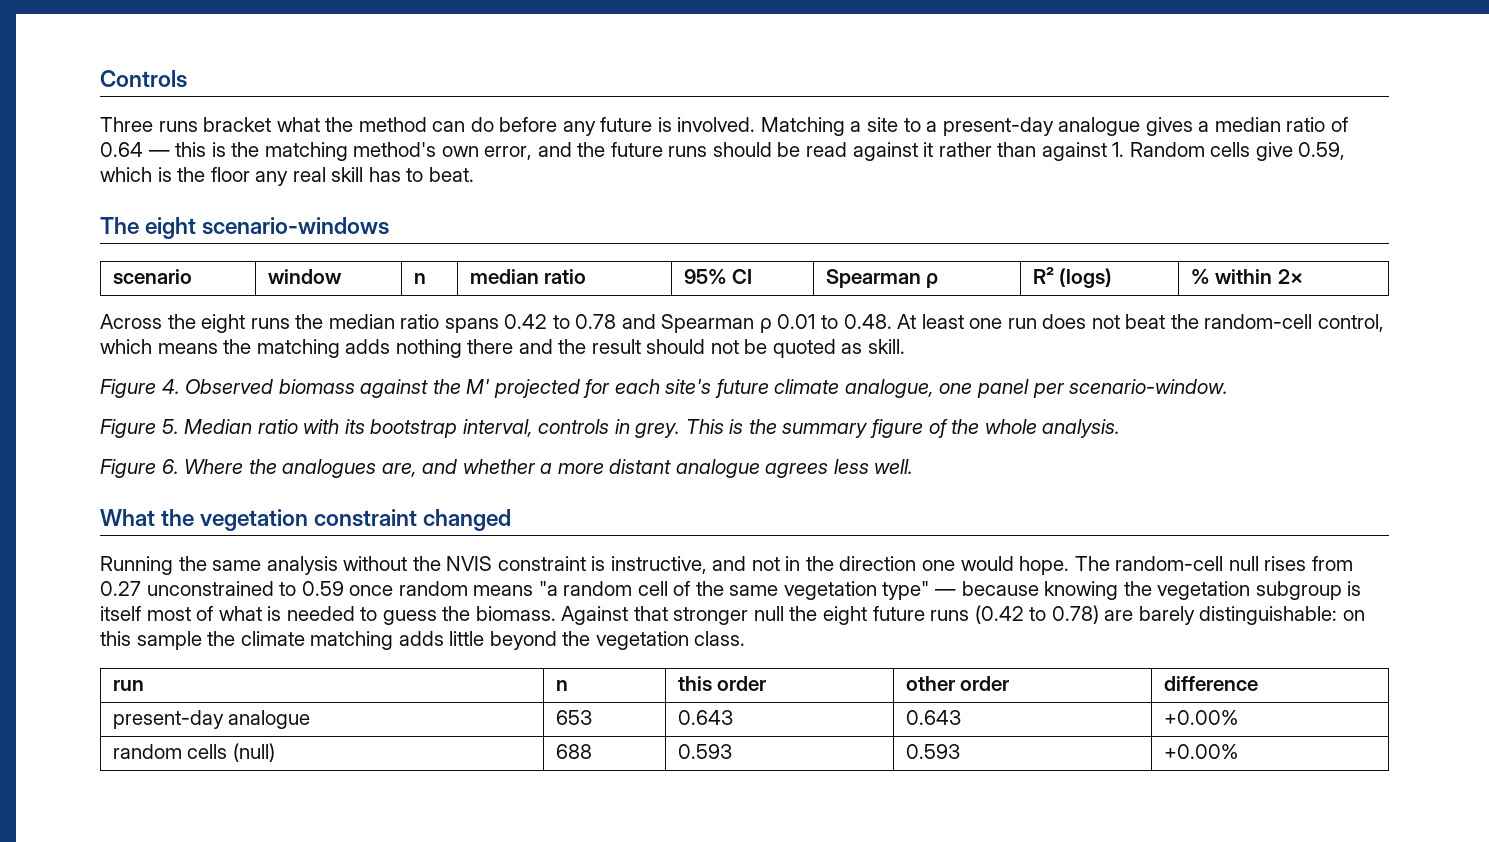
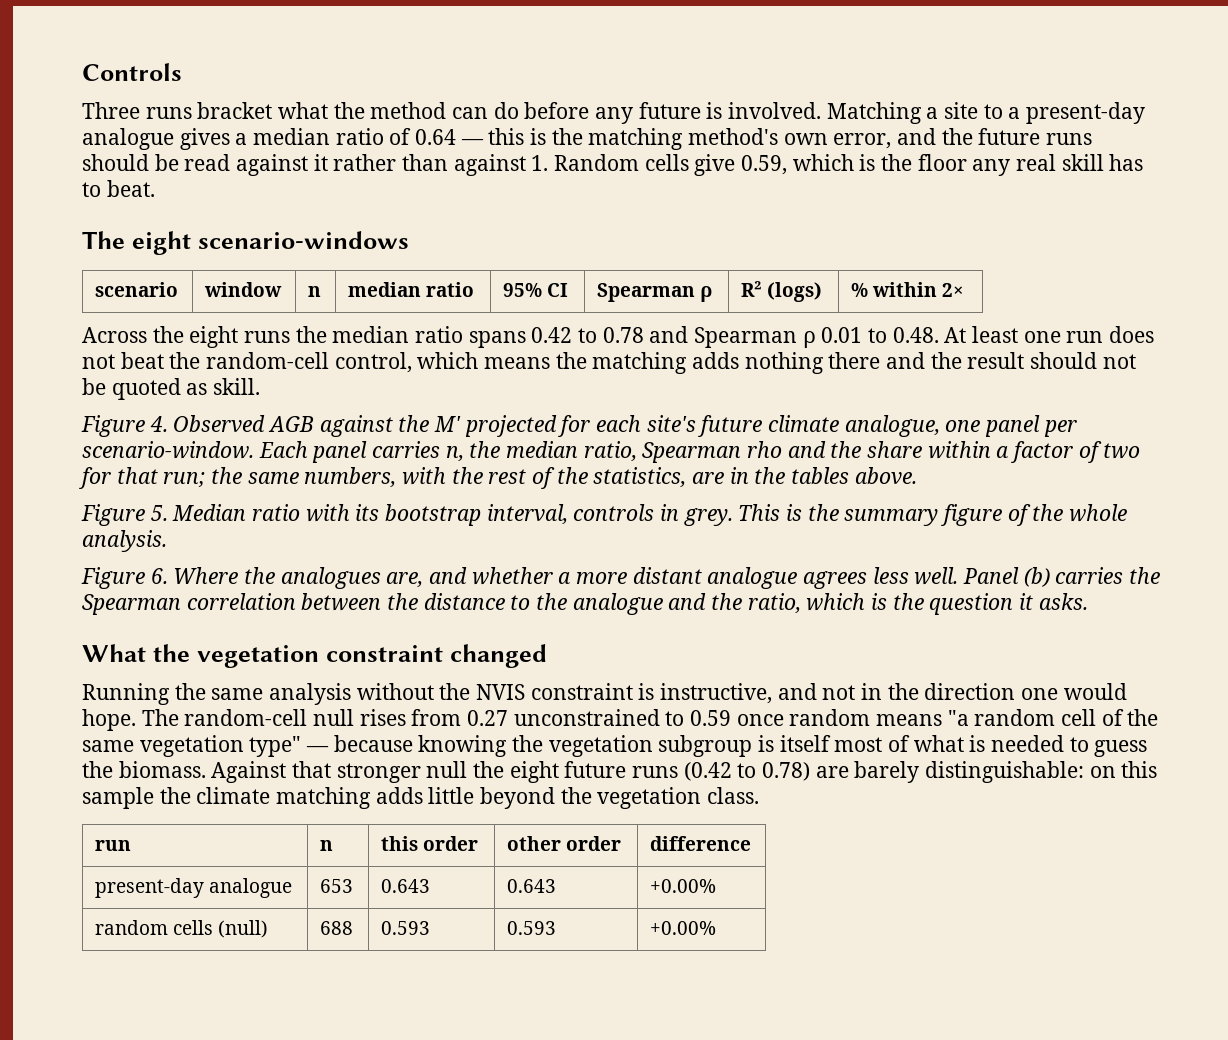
- Figure 4. Observed biomass against the M' projected for each site's future climate analogue, one panel per scenario-window.
+ Figure 4. Observed AGB against the M' projected for each site's future climate analogue, one panel per scenario-window. Each panel carries n, the median ratio, Spearman rho and the share within a factor of two for that run; the same numbers, with the rest of the statistics, are in the tables above.
+ Panel (b) carries the Spearman correlation between the distance to the analogue and the ratio, which is the question it asks.

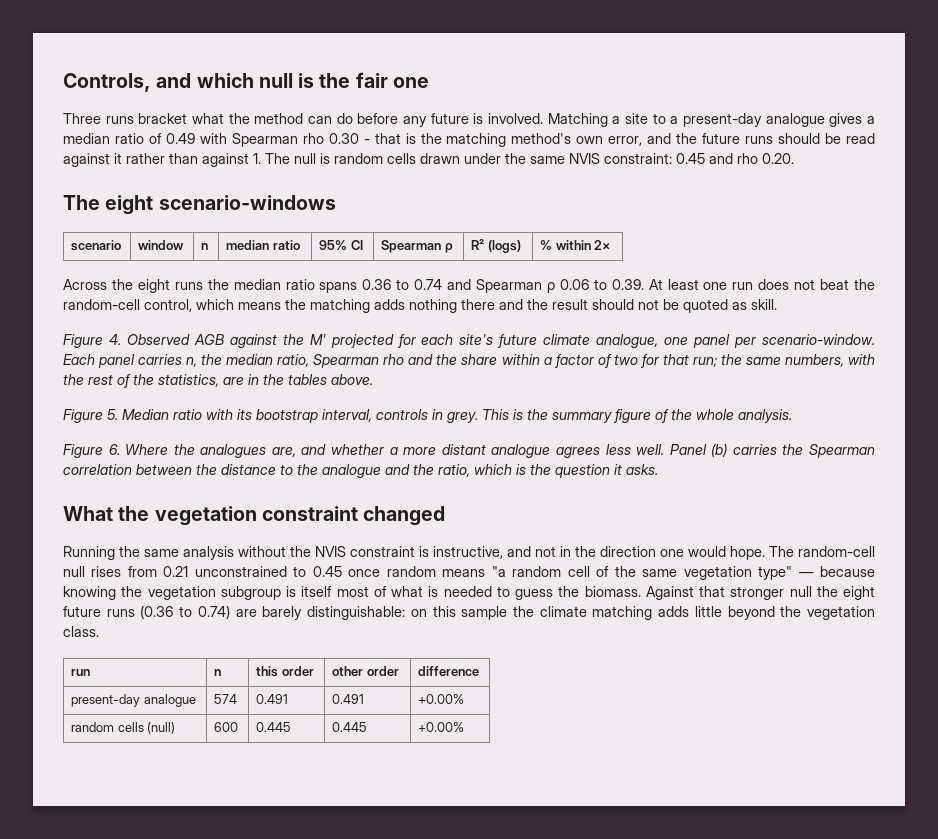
- Controls
+ Controls, and which null is the fair one
- Matching a site to a present-day analogue gives a median ratio of 0.64 — this is the matching method's own error, and the future runs should be read against it rather than against 1. Random cells give 0.59, which is the floor any real skill has to beat.
+ Matching a site to a present-day analogue gives a median ratio of 0.49 with Spearman rho 0.30 - that is the matching method's own error, and the future runs should be read against it rather than against 1. The null is random cells drawn under the same NVIS constraint: 0.45 and rho 0.20.
- Across the eight runs the median ratio spans 0.42 to 0.78 and Spearman ρ 0.01 to 0.48. At least one run does not beat the random-cell control, which means the matching adds nothing there and the result should not be quoted as skill.
+ Across the eight runs the median ratio spans 0.36 to 0.74 and Spearman ρ 0.06 to 0.39. At least one run does not beat the random-cell control, which means the matching adds nothing there and the result should not be quoted as skill.
- The random-cell null rises from 0.27 unconstrained to 0.59 once random means "a random cell of the same vegetation type" — because knowing the vegetation subgroup is itself most of what is needed to guess the biomass.
+ The random-cell null rises from 0.21 unconstrained to 0.45 once random means "a random cell of the same vegetation type" — because knowing the vegetation subgroup is itself most of what is needed to guess the biomass.
- Against that stronger null the eight future runs (0.42 to 0.78) are barely distinguishable: on this sample the climate matching adds little beyond the vegetation class.
+ Against that stronger null the eight future runs (0.36 to 0.74) are barely distinguishable: on this sample the climate matching adds little beyond the vegetation class.
- present-day analogue | 653 | 0.643 | 0.643 | +0.00%
+ present-day analogue | 574 | 0.491 | 0.491 | +0.00%
- random cells (null) | 688 | 0.593 | 0.593 | +0.00%
+ random cells (null) | 600 | 0.445 | 0.445 | +0.00%

